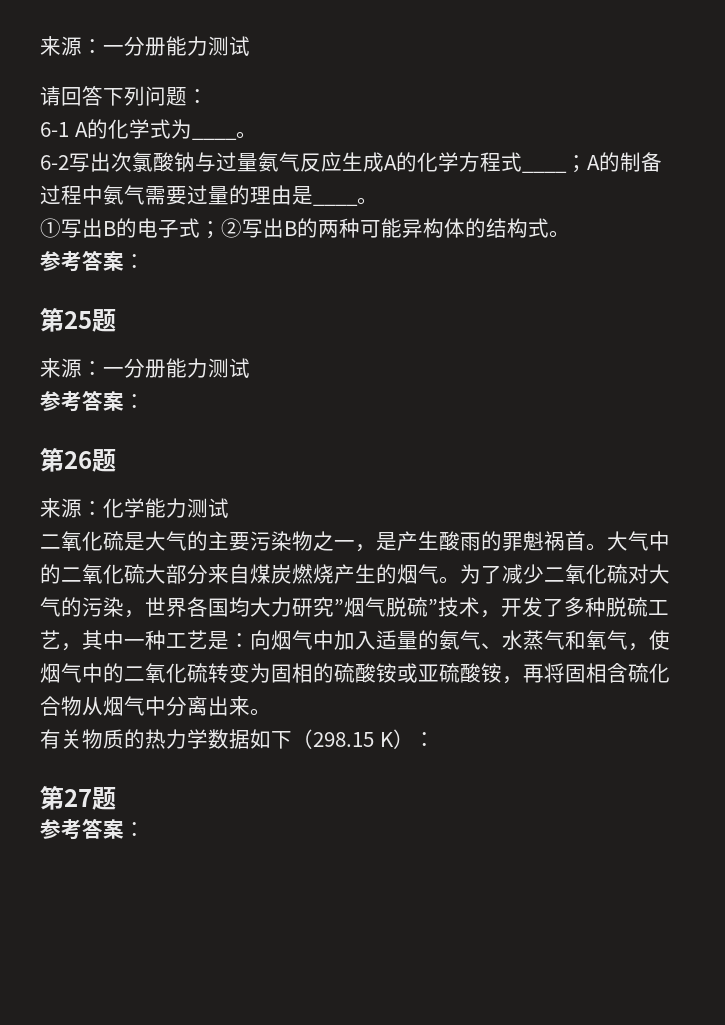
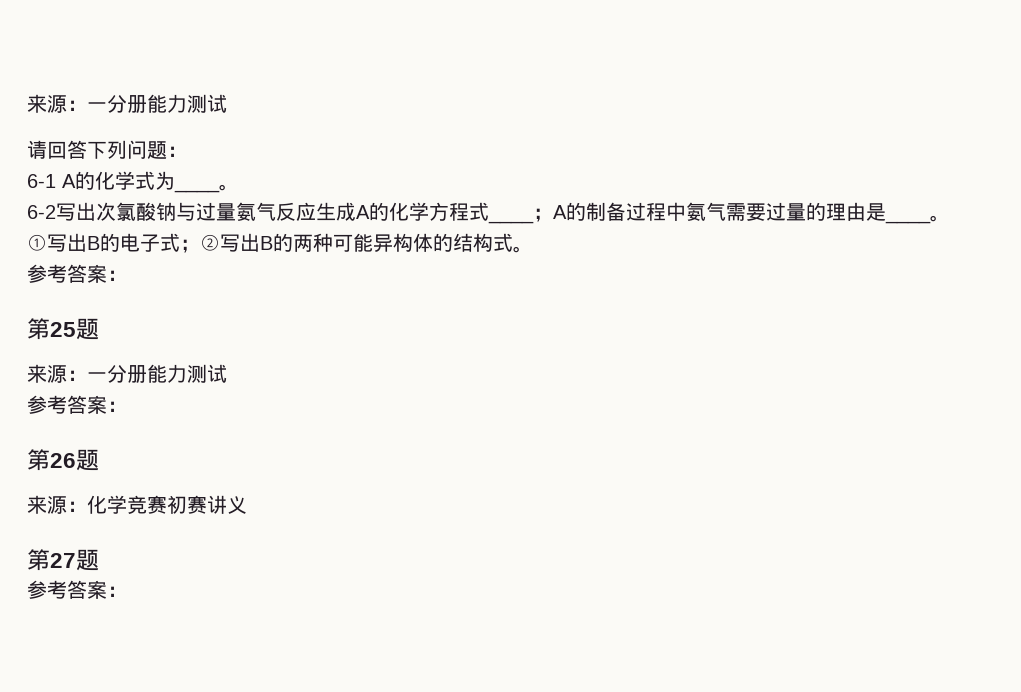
- 来源：化学能力测试
- 二氧化硫是大气的主要污染物之一，是产生酸雨的罪魁祸首。大气中的二氧化硫大部分来自煤炭燃烧产生的烟气。为了减少二氧化硫对大气的污染，世界各国均大力研究”烟气脱硫”技术，开发了多种脱硫工艺，其中一种工艺是：向烟气中加入适量的氨气、水蒸气和氧气，使烟气中的二氧化硫转变为固相的硫酸铵或亚硫酸铵，再将固相含硫化合物从烟气中分离出来。
- 有关物质的热力学数据如下（298.15 K）：
+ 来源：化学竞赛初赛讲义

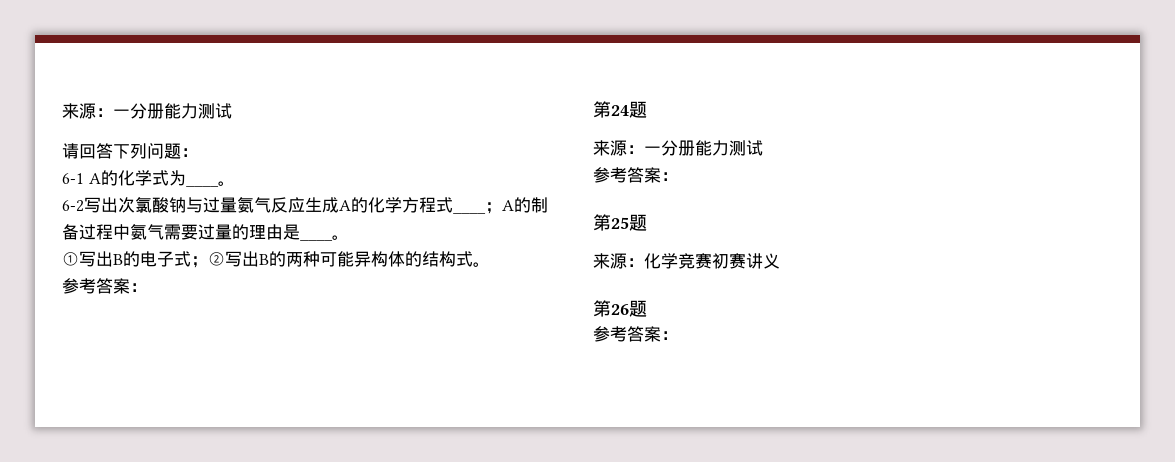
- 第25题
+ 第24题
- 第26题
+ 第25题
- 第27题
+ 第26题

